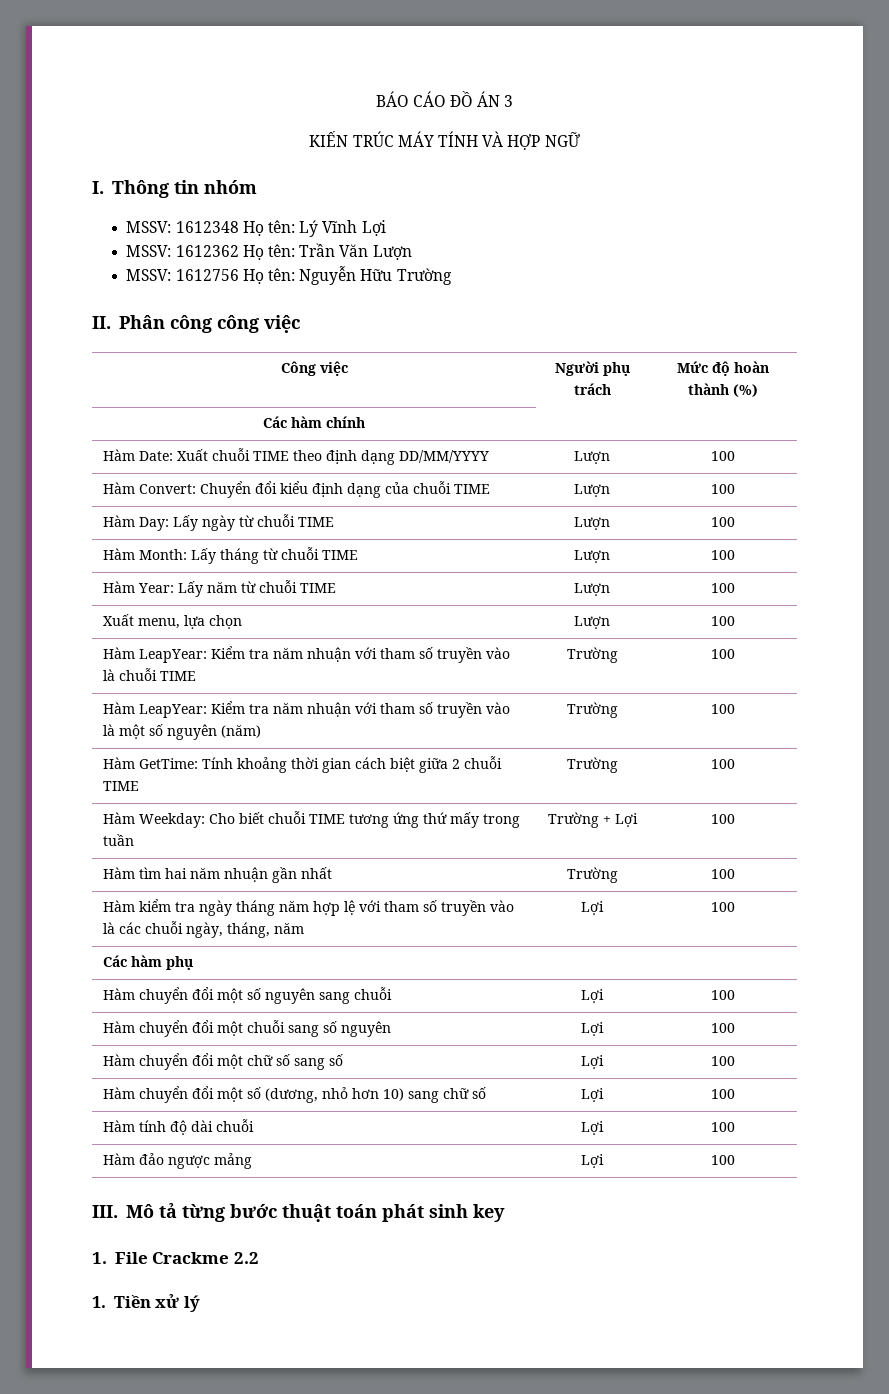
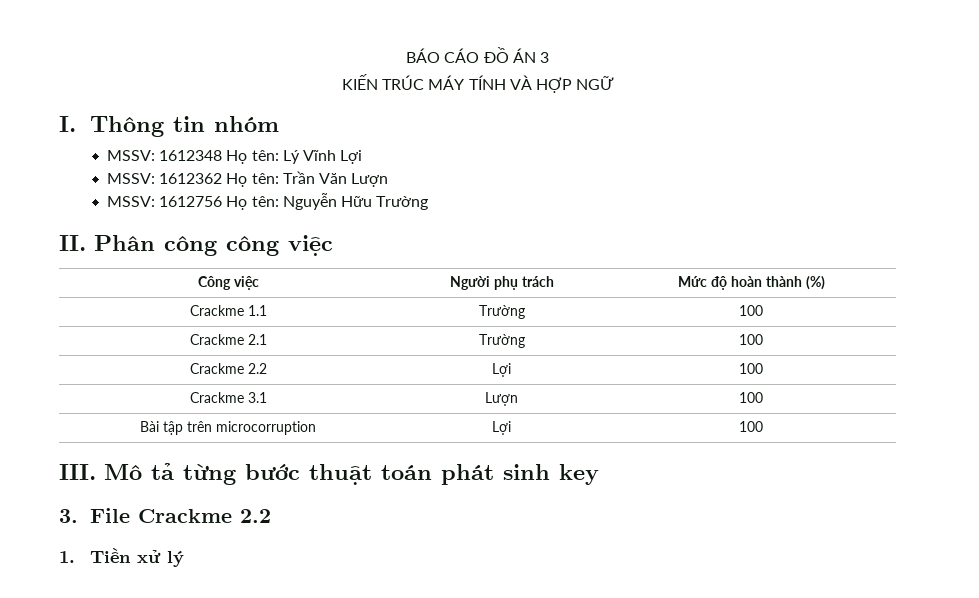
- Các hàm chính
- Hàm Date: Xuất chuỗi TIME theo định dạng DD/MM/YYYY | Lượn | 100
- Hàm Convert: Chuyển đổi kiểu định dạng của chuỗi TIME | Lượn | 100
- Hàm Day: Lấy ngày từ chuỗi TIME | Lượn | 100
- Hàm Month: Lấy tháng từ chuỗi TIME | Lượn | 100
- Hàm Year: Lấy năm từ chuỗi TIME | Lượn | 100
- Xuất menu, lựa chọn | Lượn | 100
- Hàm LeapYear: Kiểm tra năm nhuận với tham số truyền vào là chuỗi TIME | Trường | 100
- Hàm LeapYear: Kiểm tra năm nhuận với tham số truyền vào là một số nguyên (năm) | Trường | 100
- Hàm GetTime: Tính khoảng thời gian cách biệt giữa 2 chuỗi TIME | Trường | 100
- Hàm Weekday: Cho biết chuỗi TIME tương ứng thứ mấy trong tuần | Trường + Lợi | 100
- Hàm tìm hai năm nhuận gần nhất | Trường | 100
- Hàm kiểm tra ngày tháng năm hợp lệ với tham số truyền vào là các chuỗi ngày, tháng, năm | Lợi | 100
- Các hàm phụ
- Hàm chuyển đổi một số nguyên sang chuỗi | Lợi | 100
- Hàm chuyển đổi một chuỗi sang số nguyên | Lợi | 100
- Hàm chuyển đổi một chữ số sang số | Lợi | 100
- Hàm chuyển đổi một số (dương, nhỏ hơn 10) sang chữ số | Lợi | 100
- Hàm tính độ dài chuỗi | Lợi | 100
- Hàm đảo ngược mảng | Lợi | 100
+ Crackme 1.1 | Trường | 100
+ Crackme 2.1 | Trường | 100
+ Crackme 2.2 | Lợi | 100
+ Crackme 3.1 | Lượn | 100
+ Bài tập trên microcorruption | Lợi | 100
- 1. File Crackme 2.2
+ 3. File Crackme 2.2

